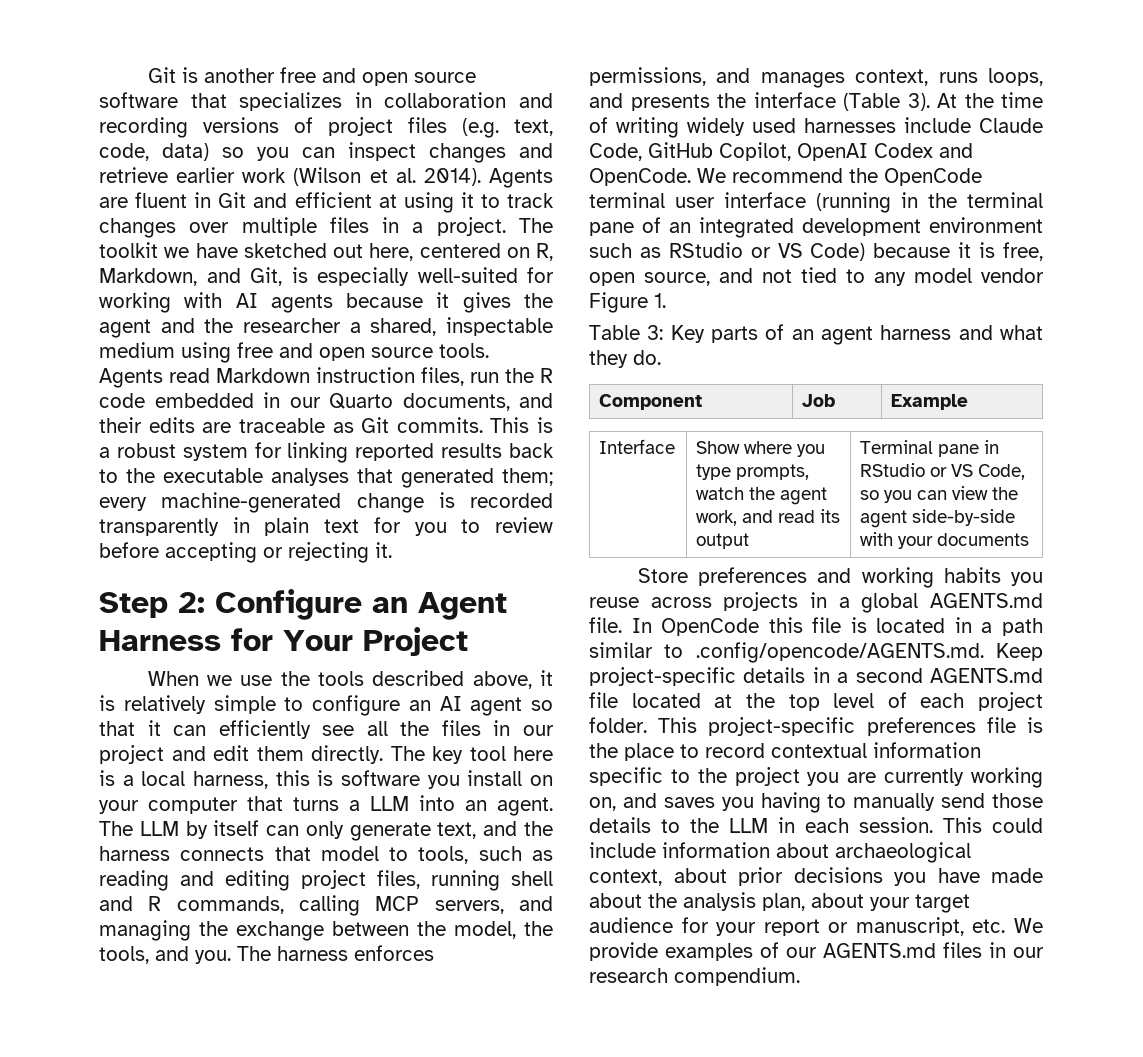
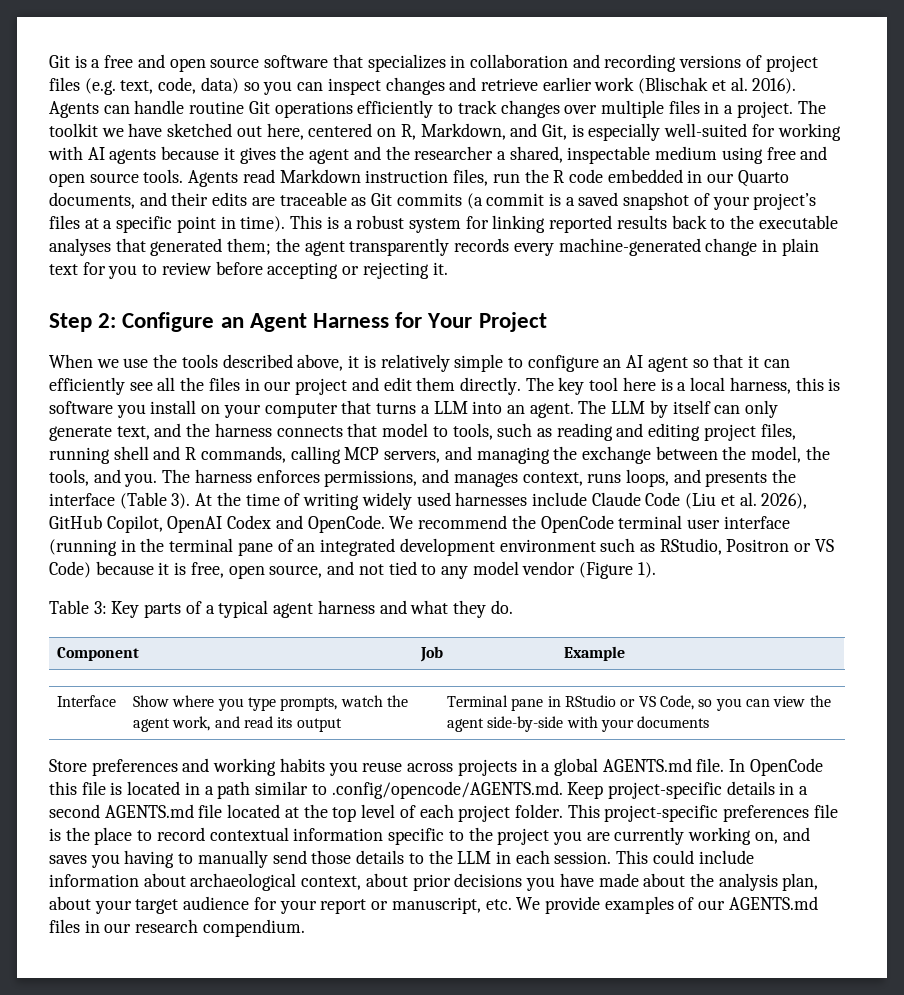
- Git is another free and open source software that specializes in collaboration and recording versions of project files (e.g. text, code, data) so you can inspect changes and retrieve earlier work (Wilson et al. 2014). Agents are fluent in Git and efficient at using it to track changes over multiple files in a project.
+ Git is a free and open source software that specializes in collaboration and recording versions of project files (e.g. text, code, data) so you can inspect changes and retrieve earlier work (Blischak et al. 2016). Agents can handle routine Git operations efficiently to track changes over multiple files in a project.
- Agents read Markdown instruction files, run the R code embedded in our Quarto documents, and their edits are traceable as Git commits.
+ Agents read Markdown instruction files, run the R code embedded in our Quarto documents, and their edits are traceable as Git commits (a commit is a saved snapshot of your project’s files at a specific point in time).
- This is a robust system for linking reported results back to the executable analyses that generated them; every machine-generated change is recorded transparently in plain text for you to review before accepting or rejecting it.
+ This is a robust system for linking reported results back to the executable analyses that generated them; the agent transparently records every machine-generated change in plain text for you to review before accepting or rejecting it.
- At the time of writing widely used harnesses include Claude Code, GitHub Copilot, OpenAI Codex and OpenCode.
+ At the time of writing widely used harnesses include Claude Code (Liu et al. 2026), GitHub Copilot, OpenAI Codex and OpenCode.
- We recommend the OpenCode terminal user interface (running in the terminal pane of an integrated development environment such as RStudio or VS Code) because it is free, open source, and not tied to any model vendor Figure 1.
+ We recommend the OpenCode terminal user interface (running in the terminal pane of an integrated development environment such as RStudio, Positron or VS Code) because it is free, open source, and not tied to any model vendor (Figure 1).
- Table 3: Key parts of an agent harness and what they do.
+ Table 3: Key parts of a typical agent harness and what they do.

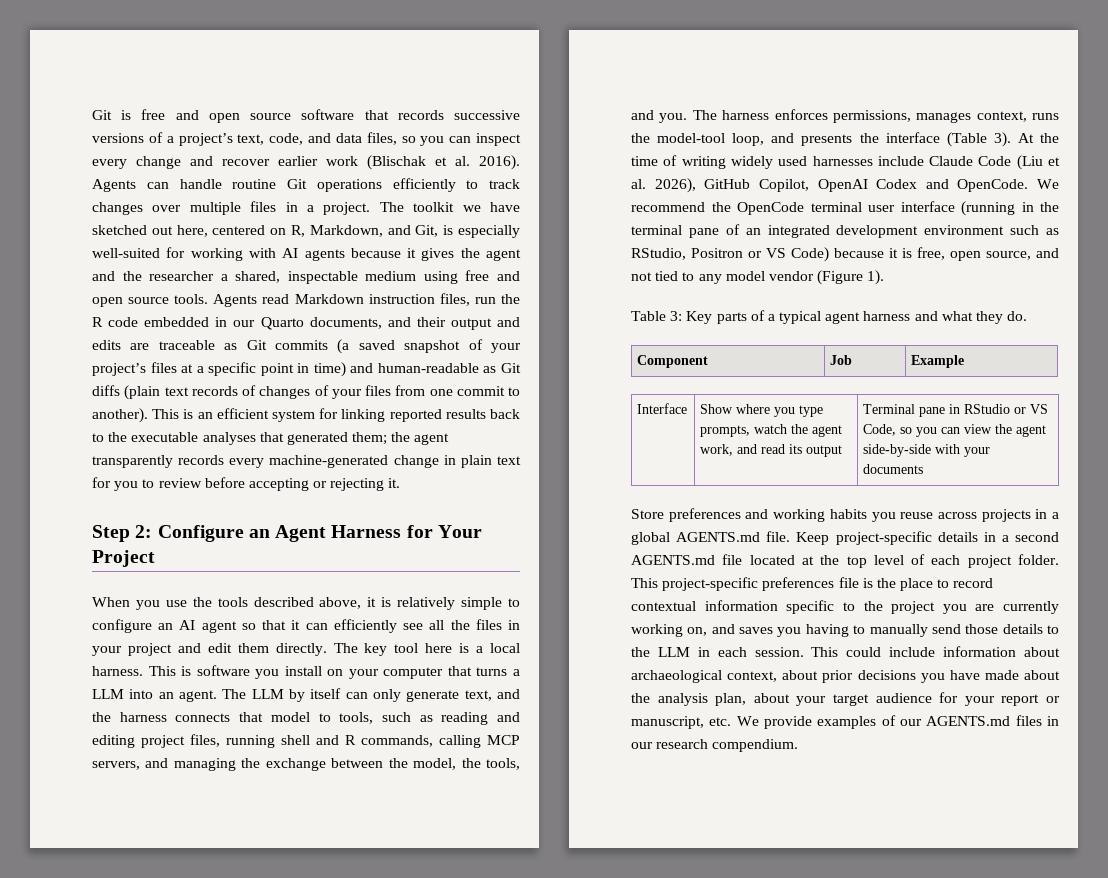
- Git is a free and open source software that specializes in collaboration and recording versions of project files (e.g. text, code, data) so you can inspect changes and retrieve earlier work (Blischak et al. 2016).
+ Git is free and open source software that records successive versions of a project’s text, code, and data files, so you can inspect every change and recover earlier work (Blischak et al. 2016).
- Agents read Markdown instruction files, run the R code embedded in our Quarto documents, and their edits are traceable as Git commits (a commit is a saved snapshot of your project’s files at a specific point in time). This is a robust system for linking reported results back to the executable analyses that generated them;
+ Agents read Markdown instruction files, run the R code embedded in our Quarto documents, and their output and edits are traceable as Git commits (a saved snapshot of your project’s files at a specific point in time) and human-readable as Git diffs (plain text records of changes of your files from one commit to another). This is an efficient system for linking reported results back to the executable analyses that generated them;
- When we use the tools described above, it is relatively simple to configure an AI agent so that it can efficiently see all the files in our project and edit them directly.
+ When you use the tools described above, it is relatively simple to configure an AI agent so that it can efficiently see all the files in your project and edit them directly.
- The key tool here is a local harness, this is software you install on your computer that turns a LLM into an agent.
+ The key tool here is a local harness. This is software you install on your computer that turns a LLM into an agent.
- The harness enforces permissions, and manages context, runs loops, and presents the interface (Table 3).
+ The harness enforces permissions, manages context, runs the model-tool loop, and presents the interface (Table 3).
- In OpenCode this file is located in a path similar to .config/opencode/AGENTS.md. Keep project-specific details in a second AGENTS.md file located at the top level of each project folder.
+ Keep project-specific details in a second AGENTS.md file located at the top level of each project folder.

